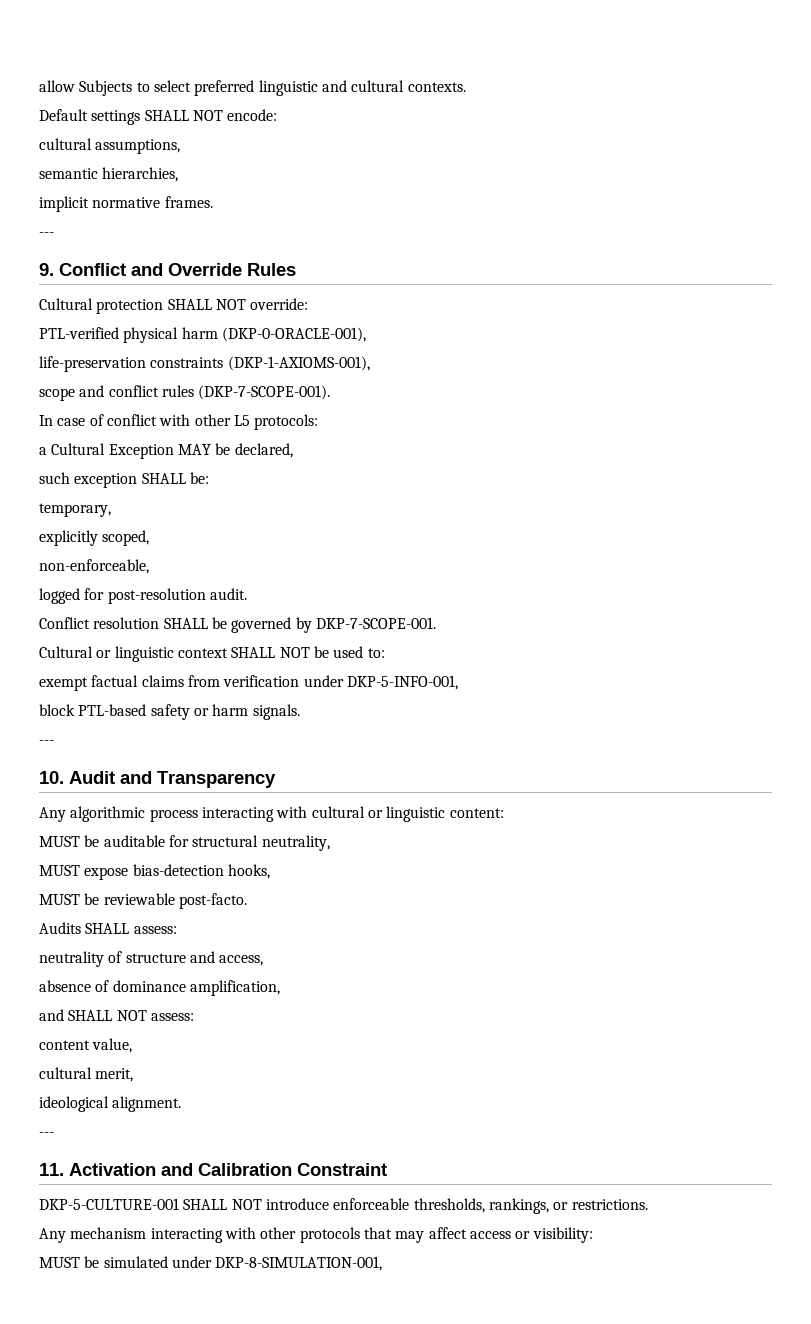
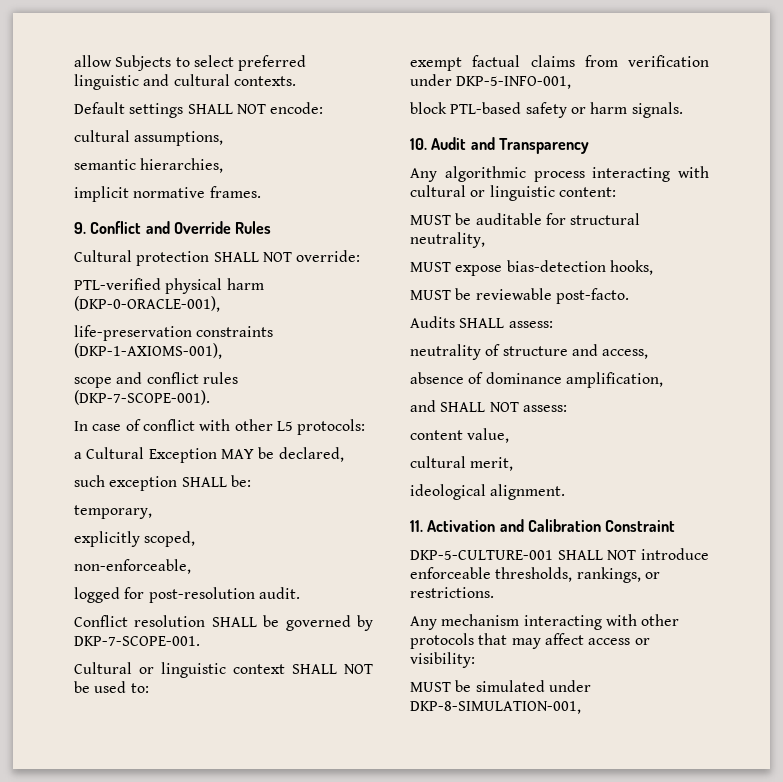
  implicit normative frames.
- ---
  block PTL-based safety or harm signals.
- ---
  ideological alignment.
- ---

